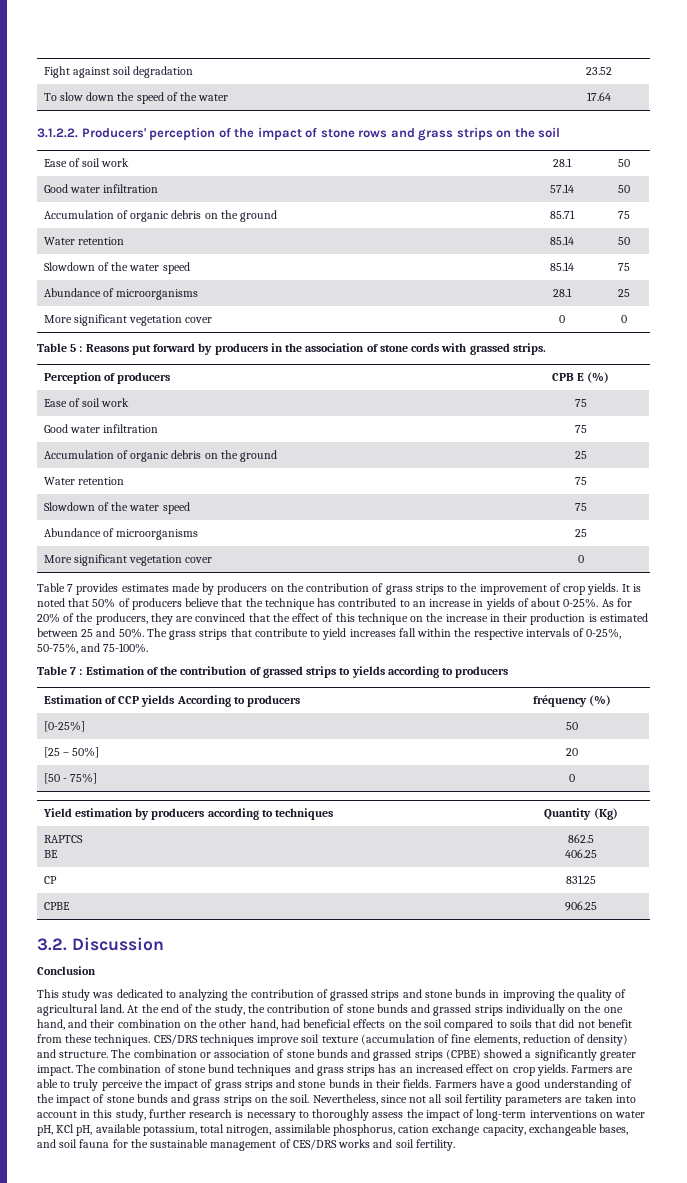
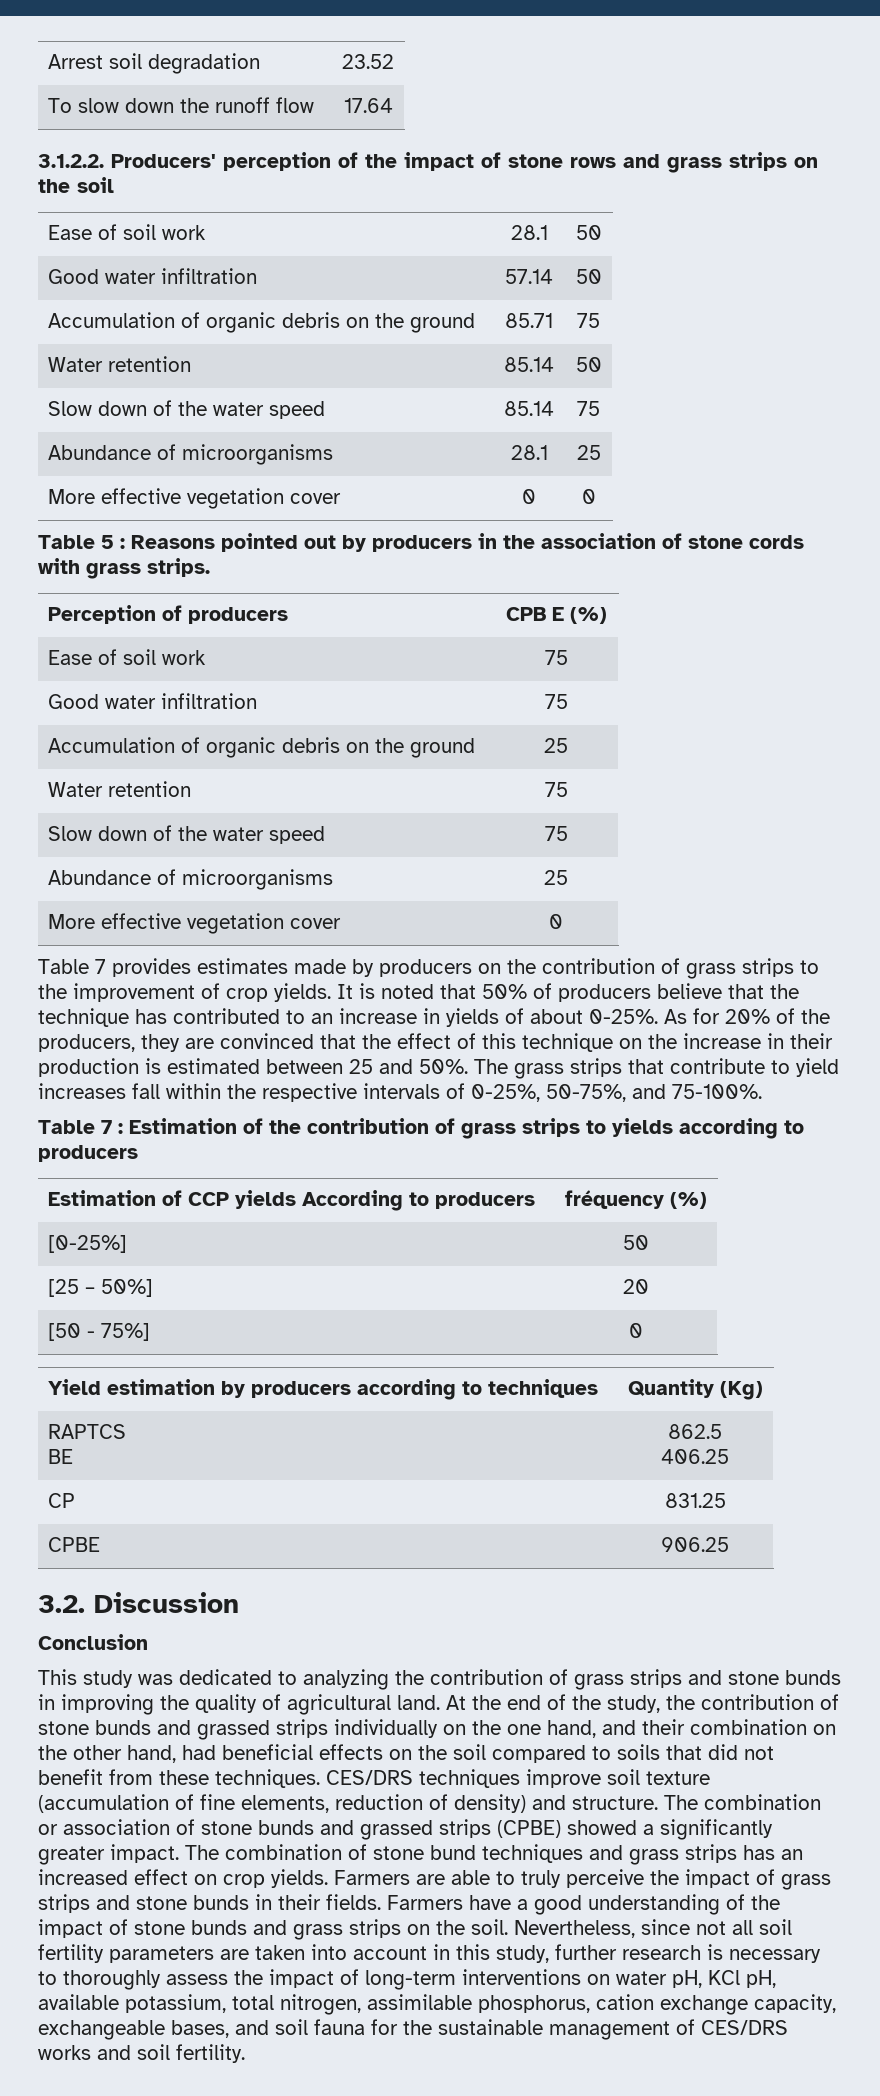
- Fight against soil degradation | 23.52
+ Arrest soil degradation | 23.52
- To slow down the speed of the water | 17.64
+ To slow down the runoff flow | 17.64
- Slowdown of the water speed | 85.14 | 75
+ Slow down of the water speed | 85.14 | 75
- More significant vegetation cover | 0 | 0
+ More effective vegetation cover | 0 | 0
- Table 5 : Reasons put forward by producers in the association of stone cords with grassed strips.
+ Table 5 : Reasons pointed out by producers in the association of stone cords with grass strips.
- Slowdown of the water speed | 75
+ Slow down of the water speed | 75
  Abundance of microorganisms | 25
- More significant vegetation cover | 0
+ More effective vegetation cover | 0
- Table 7 : Estimation of the contribution of grassed strips to yields according to producers
+ Table 7 : Estimation of the contribution of grass strips to yields according to producers
- This study was dedicated to analyzing the contribution of grassed strips and stone bunds in improving the quality of agricultural land.
+ This study was dedicated to analyzing the contribution of grass strips and stone bunds in improving the quality of agricultural land.

